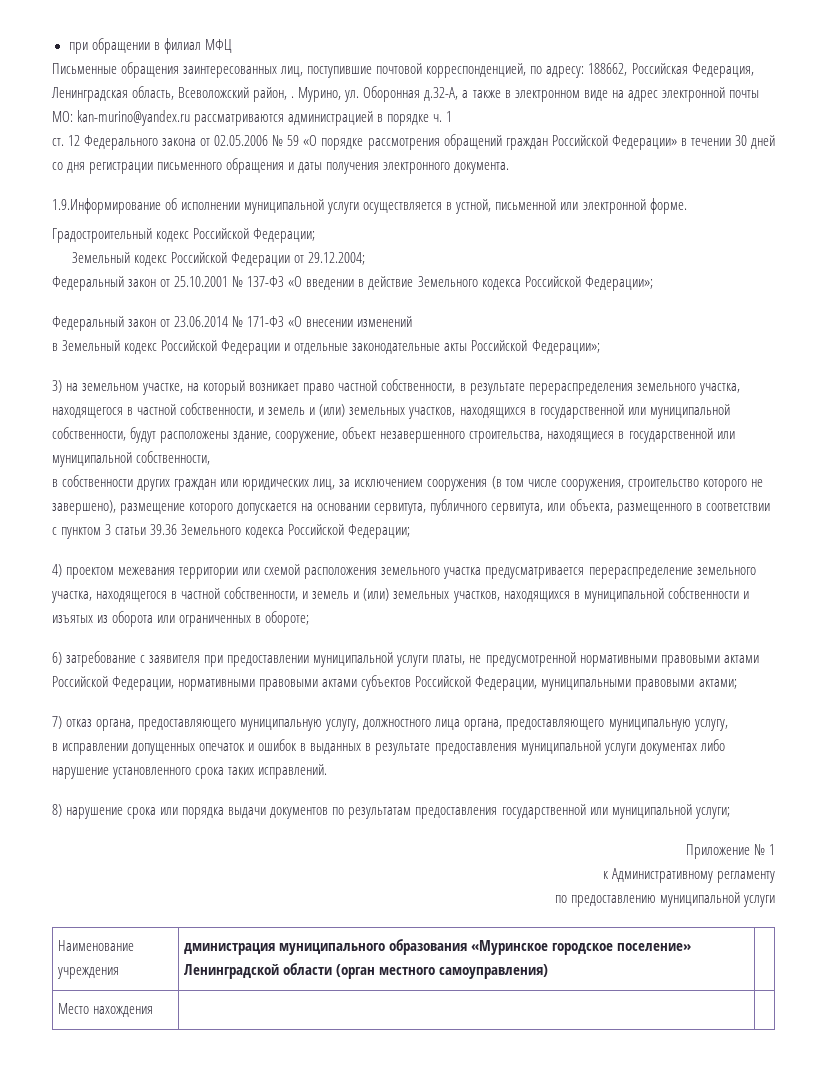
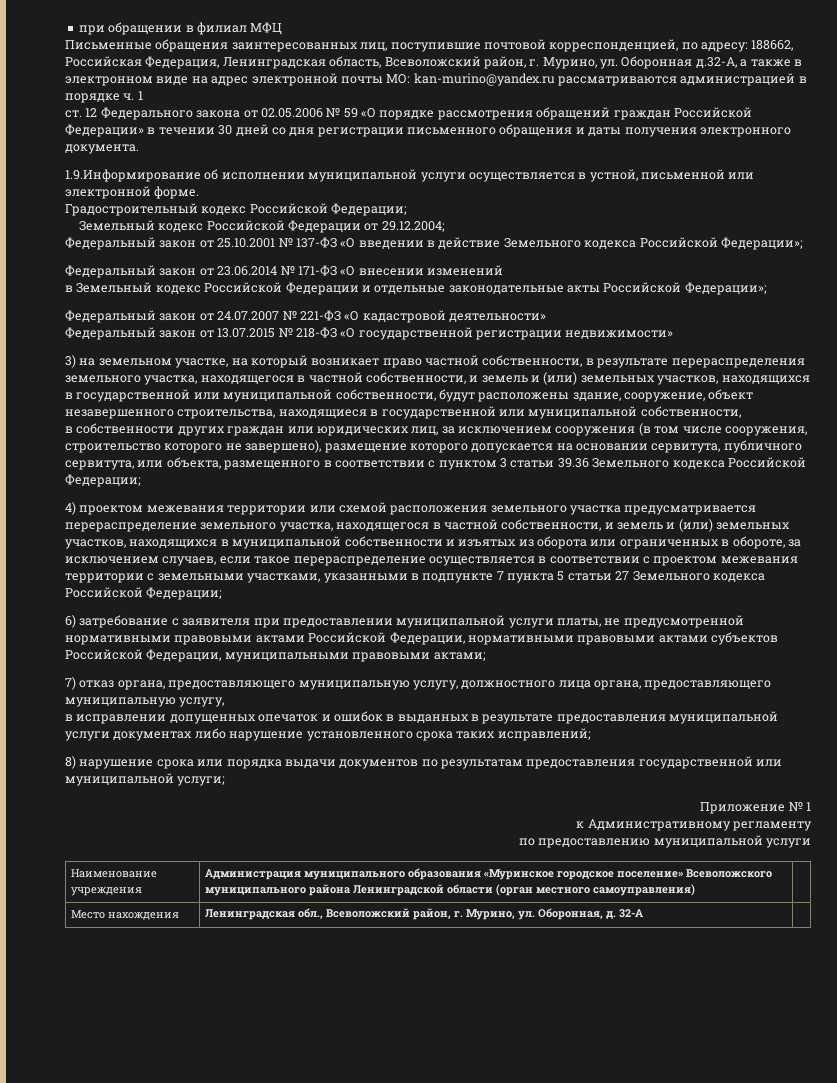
- Письменные обращения заинтересованных лиц, поступившие почтовой корреспонденцией, по адресу: 188662, Российская Федерация, Ленинградская область, Всеволожский район, . Мурино, ул. Оборонная д.32-А, а также в электронном виде на адрес электронной почты МО: kan-murino@yandex.ru рассматриваются администрацией в порядке ч. 1
+ Письменные обращения заинтересованных лиц, поступившие почтовой корреспонденцией, по адресу: 188662, Российская Федерация, Ленинградская область, Всеволожский район, г. Мурино, ул. Оборонная д.32-А, а также в электронном виде на адрес электронной почты МО: kan-murino@yandex.ru рассматриваются администрацией в порядке ч. 1
+ Федеральный закон от 24.07.2007 № 221-ФЗ «О кадастровой деятельности»
+ Федеральный закон от 13.07.2015 № 218-ФЗ «О государственной регистрации недвижимости»
- 4) проектом межевания территории или схемой расположения земельного участка предусматривается перераспределение земельного участка, находящегося в частной собственности, и земель и (или) земельных участков, находящихся в муниципальной собственности и изъятых из оборота или ограниченных в обороте;
+ 4) проектом межевания территории или схемой расположения земельного участка предусматривается перераспределение земельного участка, находящегося в частной собственности, и земель и (или) земельных участков, находящихся в муниципальной собственности и изъятых из оборота или ограниченных в обороте, за исключением случаев, если такое перераспределение осуществляется в соответствии с проектом межевания территории с земельными участками, указанными в подпункте 7 пункта 5 статьи 27 Земельного кодекса Российской Федерации;
- в исправлении допущенных опечаток и ошибок в выданных в результате предоставления муниципальной услуги документах либо нарушение установленного срока таких исправлений.
+ в исправлении допущенных опечаток и ошибок в выданных в результате предоставления муниципальной услуги документах либо нарушение установленного срока таких исправлений;
- Наименование учреждения | дминистрация муниципального образования «Муринское городское поселение» Ленинградской области (орган местного самоуправления) |
+ Наименование учреждения | Администрация муниципального образования «Муринское городское поселение» Всеволожского муниципального района Ленинградской области (орган местного самоуправления) |
- Место нахождения | |
+ Место нахождения | Ленинградская обл., Всеволожский район, г. Мурино, ул. Оборонная, д. 32-А |

